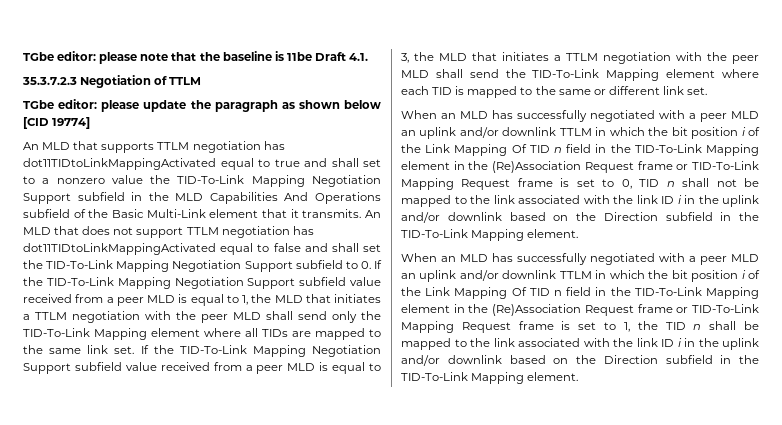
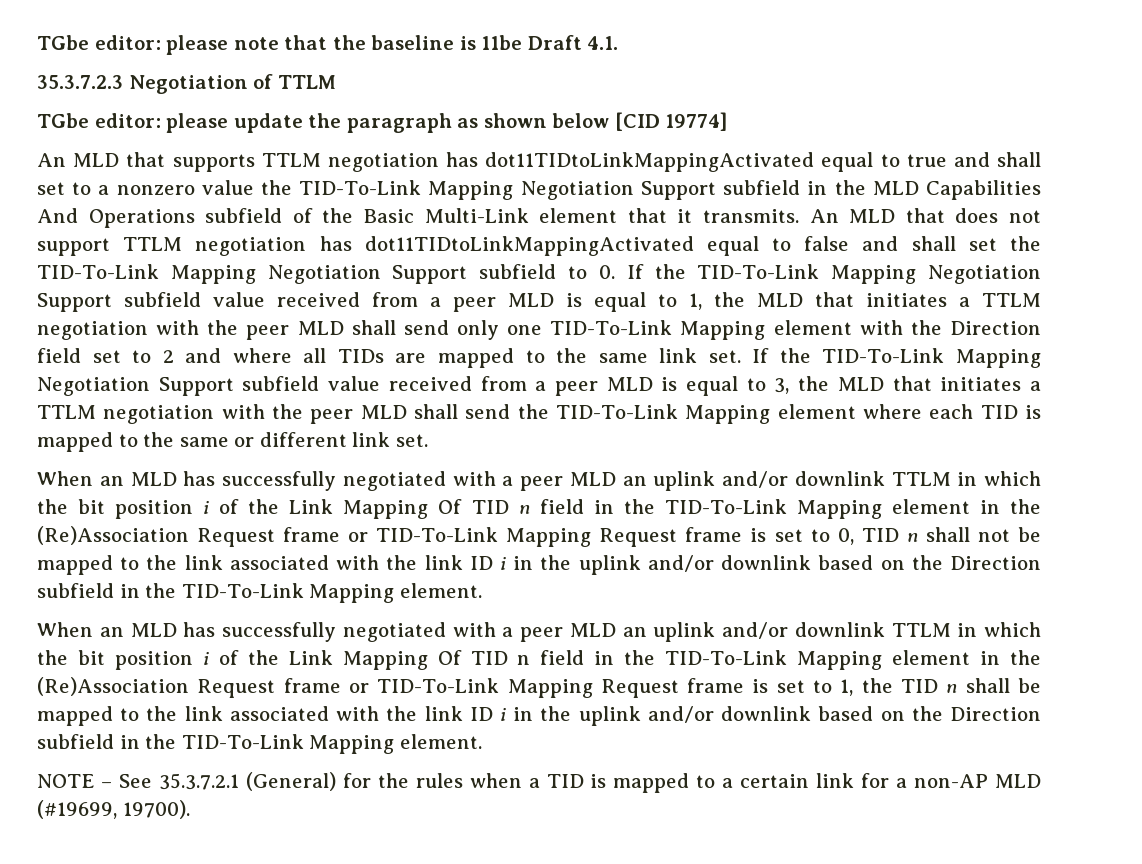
- An MLD that does not support TTLM negotiation has dot11TIDtoLinkMappingActivated equal to false and shall set the TID-To-Link Mapping Negotiation Support subfield to 0. If the TID-To-Link Mapping Negotiation Support subfield value received from a peer MLD is equal to 1, the MLD that initiates a TTLM negotiation with the peer MLD shall send only the TID-To-Link Mapping element where all TIDs are mapped to the same link set.
+ An MLD that does not support TTLM negotiation has dot11TIDtoLinkMappingActivated equal to false and shall set the TID-To-Link Mapping Negotiation Support subfield to 0. If the TID-To-Link Mapping Negotiation Support subfield value received from a peer MLD is equal to 1, the MLD that initiates a TTLM negotiation with the peer MLD shall send only one TID-To-Link Mapping element with the Direction field set to 2 and where all TIDs are mapped to the same link set.
+ NOTE – See 35.3.7.2.1 (General) for the rules when a TID is mapped to a certain link for a non-AP MLD (#19699, 19700).

